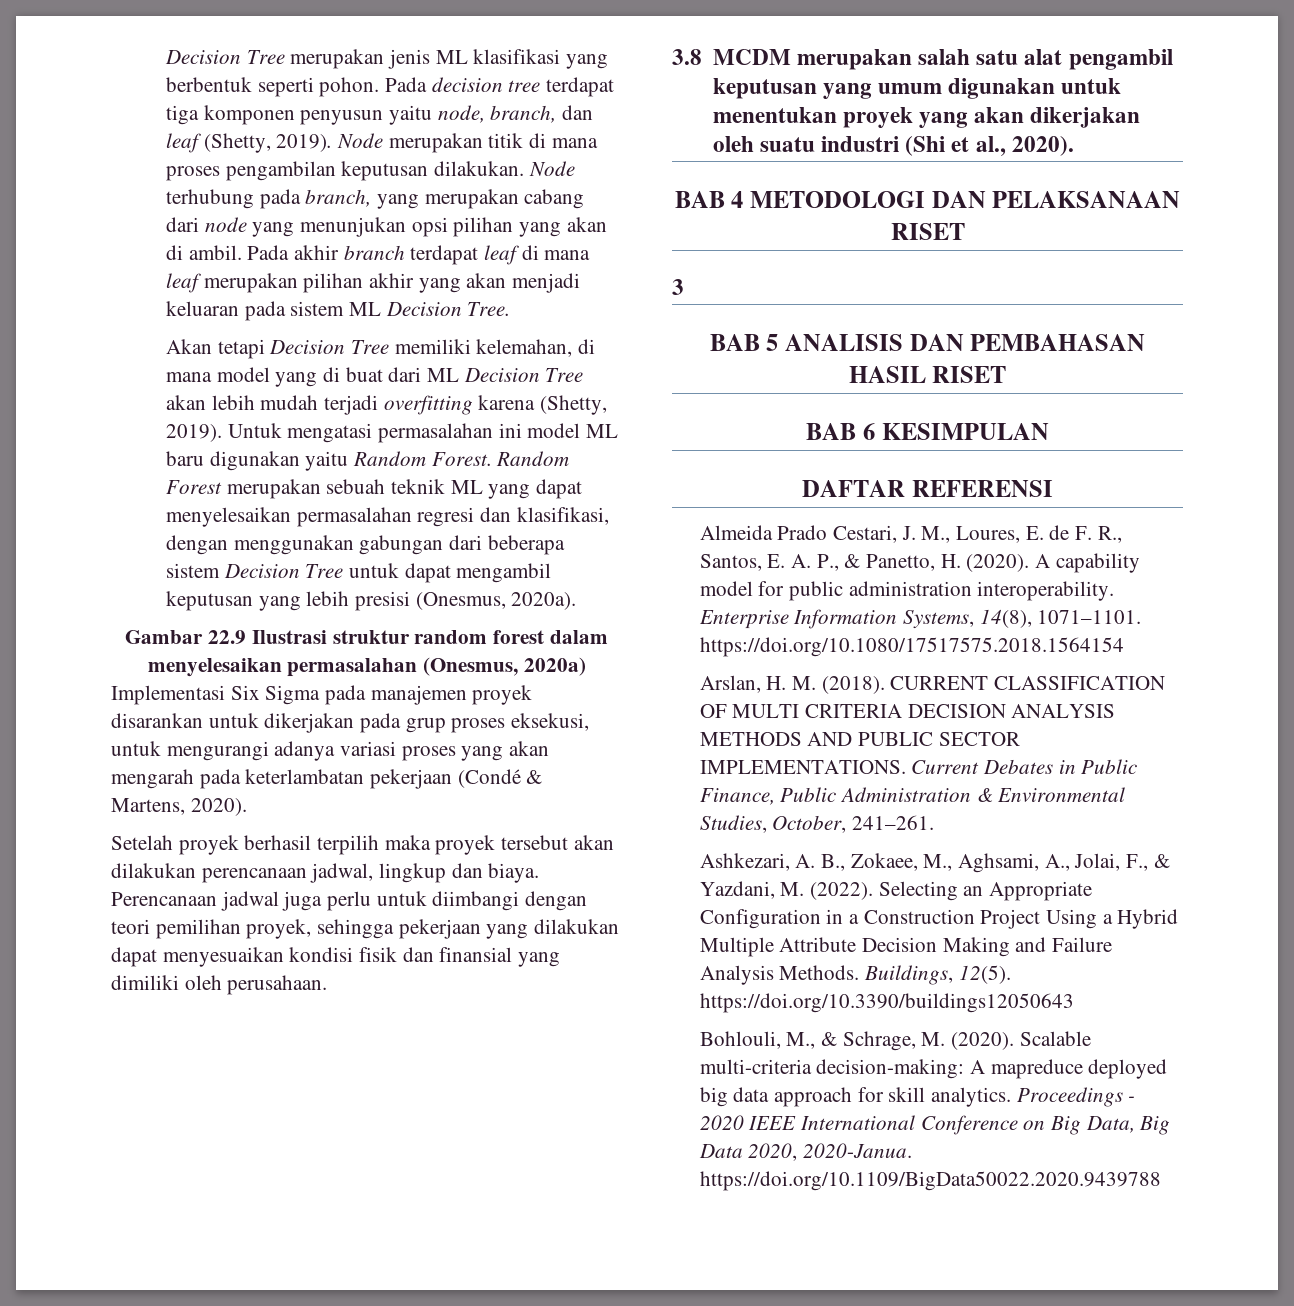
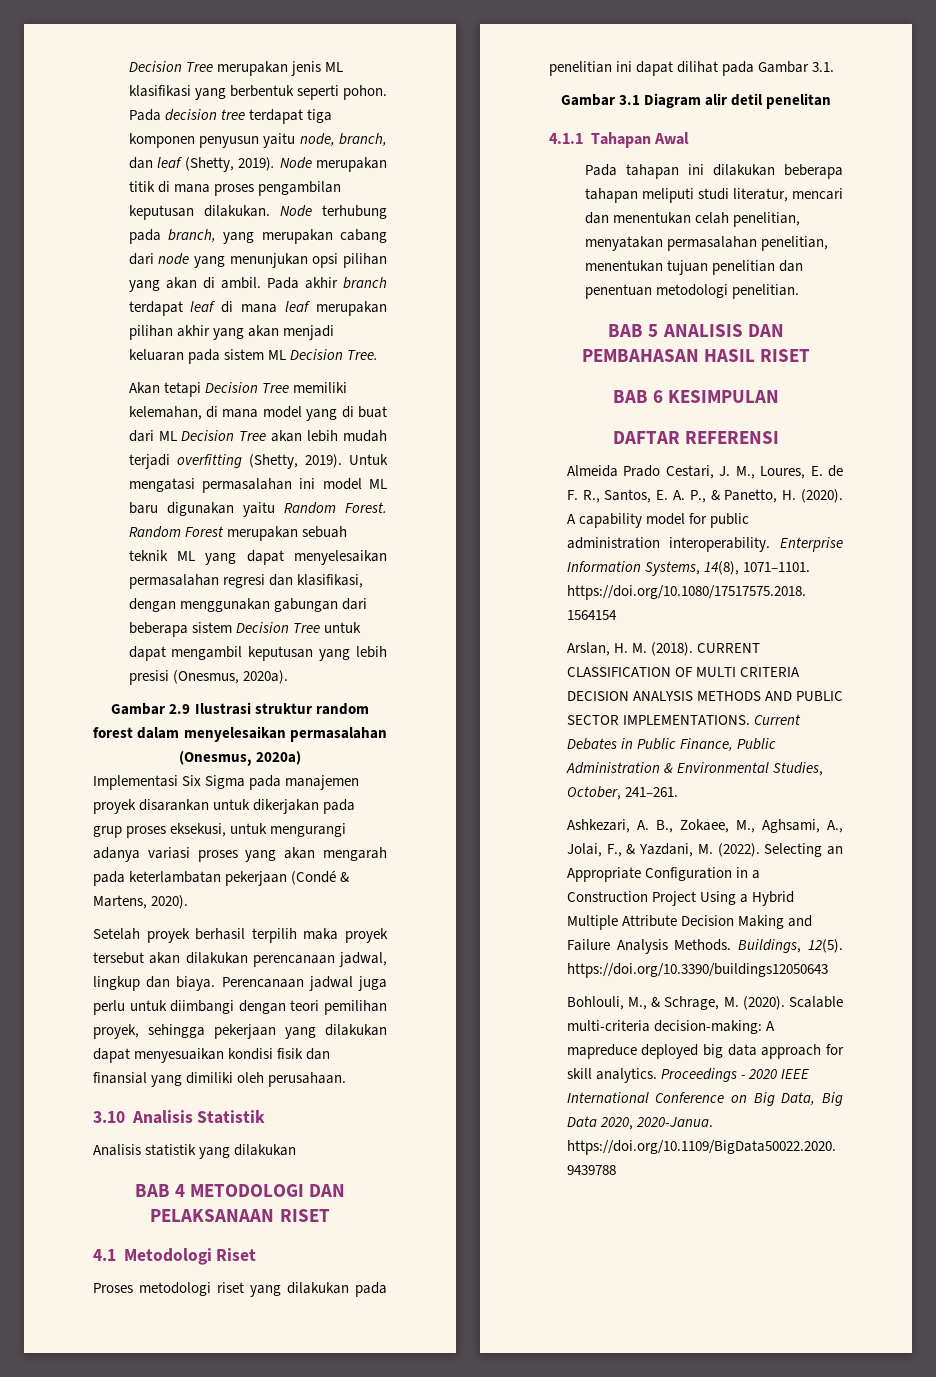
- Akan tetapi Decision Tree memiliki kelemahan, di mana model yang di buat dari ML Decision Tree akan lebih mudah terjadi overfitting karena (Shetty, 2019).
+ Akan tetapi Decision Tree memiliki kelemahan, di mana model yang di buat dari ML Decision Tree akan lebih mudah terjadi overfitting (Shetty, 2019).
- Gambar 22.9 Ilustrasi struktur random forest dalam menyelesaikan permasalahan (Onesmus, 2020a)
+ Gambar 2.9 Ilustrasi struktur random forest dalam menyelesaikan permasalahan (Onesmus, 2020a)
- 3.8 MCDM merupakan salah satu alat pengambil keputusan yang umum digunakan untuk menentukan proyek yang akan dikerjakan oleh suatu industri (Shi et al., 2020).
+ 3.10 Analisis Statistik
+ Analisis statistik yang dilakukan
- 3
+ 4.1 Metodologi Riset
+ Proses metodologi riset yang dilakukan pada penelitian ini dapat dilihat pada Gambar 3.1.
+ Gambar 3.1 Diagram alir detil penelitan
+ 4.1.1 Tahapan Awal
+ Pada tahapan ini dilakukan beberapa tahapan meliputi studi literatur, mencari dan menentukan celah penelitian, menyatakan permasalahan penelitian, menentukan tujuan penelitian dan penentuan metodologi penelitian.

